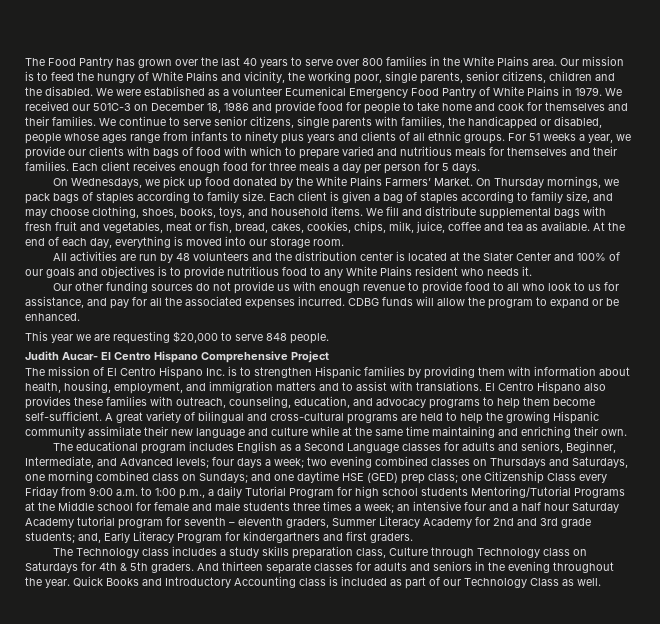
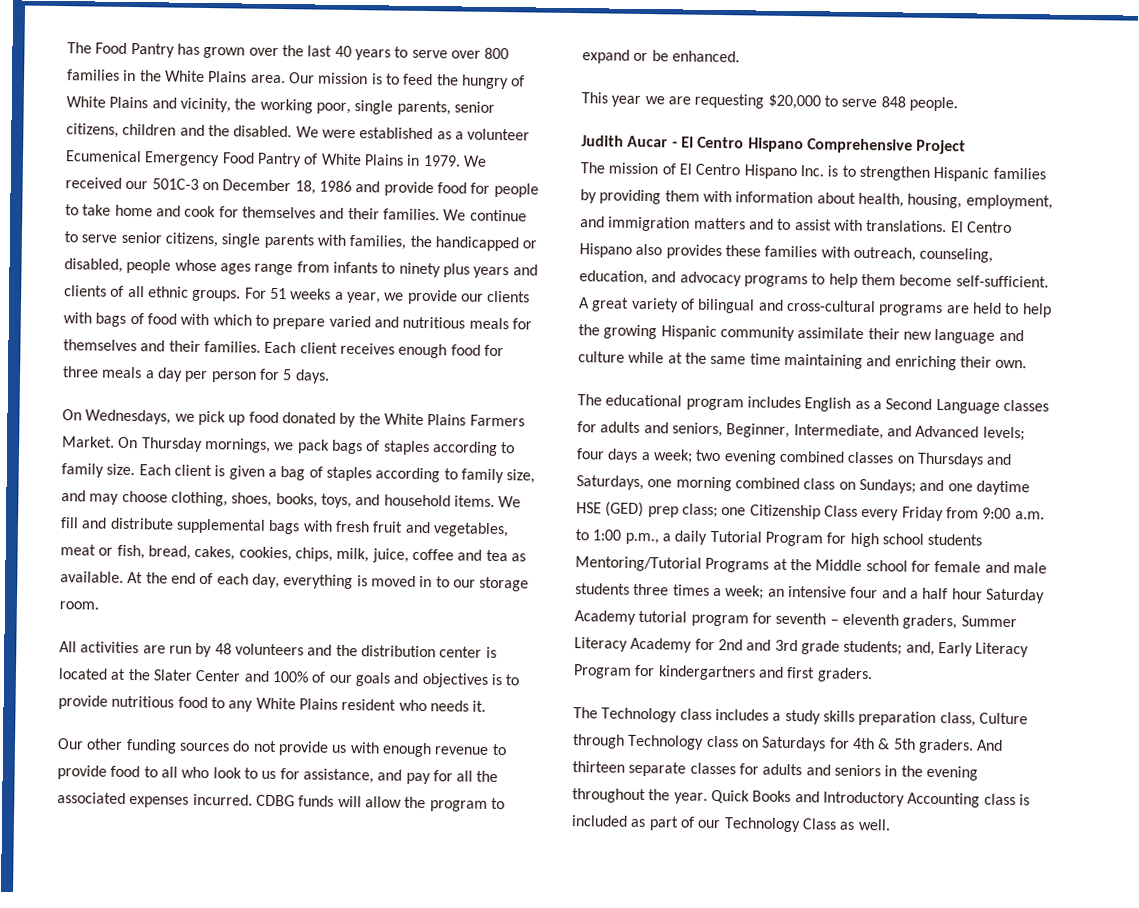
- On Wednesdays, we pick up food donated by the White Plains Farmers’ Market.
+ On Wednesdays, we pick up food donated by the White Plains Farmers Market.
- At the end of each day, everything is moved into our storage room.
+ At the end of each day, everything is moved in to our storage room.
- Judith Aucar- El Centro Hispano Comprehensive Project
+ Judith Aucar - El Centro Hispano Comprehensive Project

